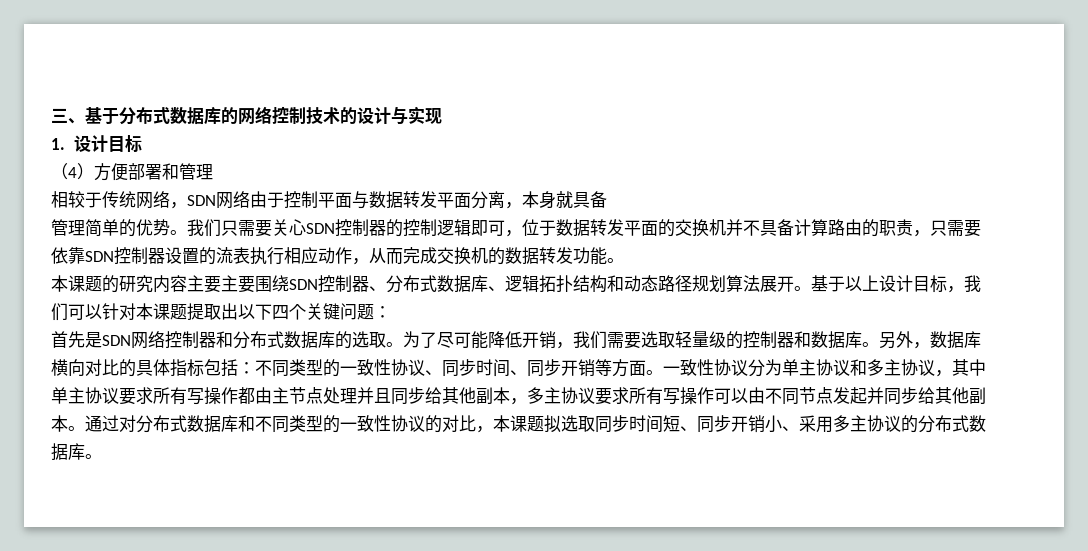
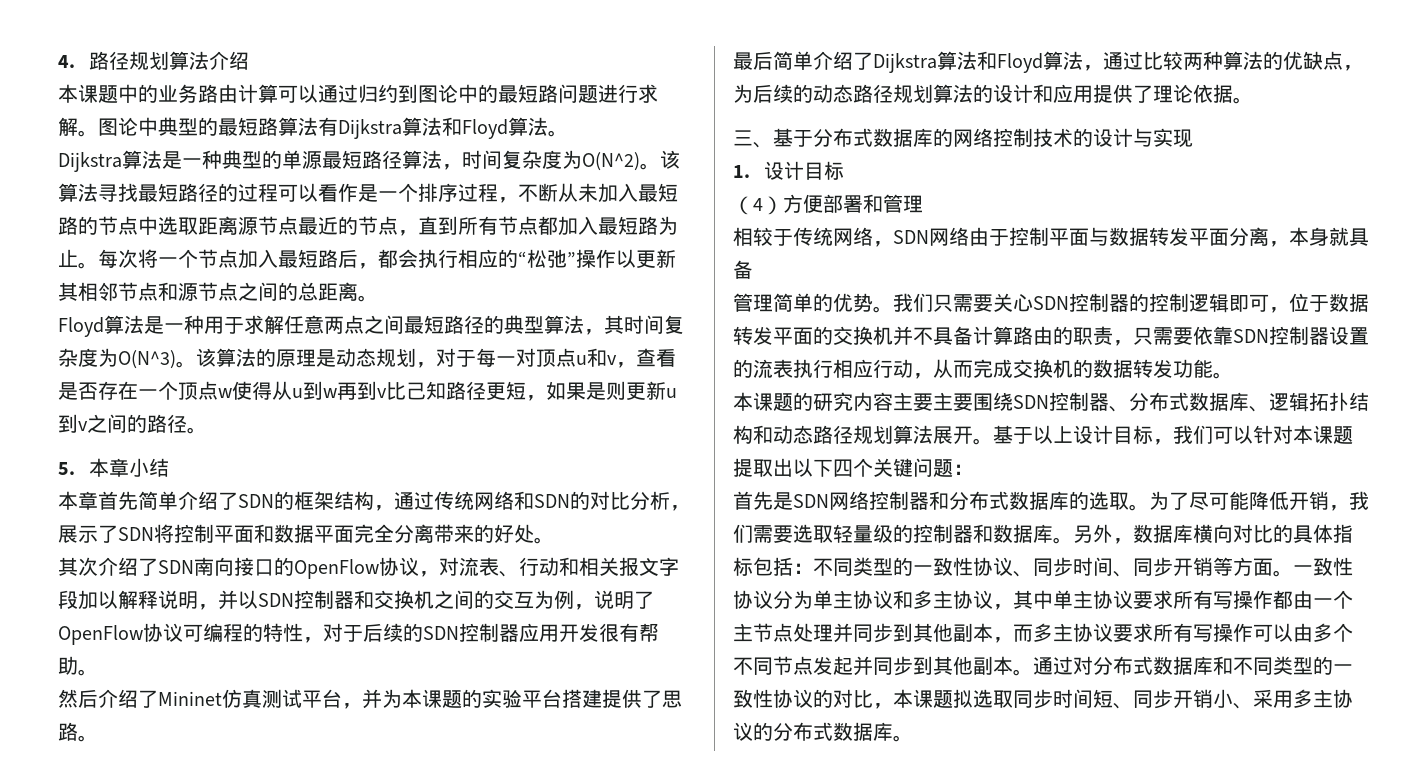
+ 4.路径规划算法介绍
+ 本课题中的业务路由计算可以通过归约到图论中的最短路问题进行求解。图论中典型的最短路算法有Dijkstra算法和Floyd算法。
+ Dijkstra算法是一种典型的单源最短路径算法，时间复杂度为O(N^2)。该算法寻找最短路径的过程可以看作是一个排序过程，不断从未加入最短路的节点中选取距离源节点最近的节点，直到所有节点都加入最短路为止。每次将一个节点加入最短路后，都会执行相应的“松弛”操作以更新其相邻节点和源节点之间的总距离。
+ Floyd算法是一种用于求解任意两点之间最短路径的典型算法，其时间复杂度为O(N^3)。该算法的原理是动态规划，对于每一对顶点u和v，查看是否存在一个顶点w使得从u到w再到v比己知路径更短，如果是则更新u到v之间的路径。
+ 5.本章小结
+ 本章首先简单介绍了SDN的框架结构，通过传统网络和SDN的对比分析，展示了SDN将控制平面和数据平面完全分离带来的好处。
+ 其次介绍了SDN南向接口的OpenFlow协议，对流表、行动和相关报文字段加以解释说明，并以SDN控制器和交换机之间的交互为例，说明了OpenFlow协议可编程的特性，对于后续的SDN控制器应用开发很有帮助。
+ 然后介绍了Mininet仿真测试平台，并为本课题的实验平台搭建提供了思路。
+ 最后简单介绍了Dijkstra算法和Floyd算法，通过比较两种算法的优缺点，为后续的动态路径规划算法的设计和应用提供了理论依据。
- 我们只需要关心SDN控制器的控制逻辑即可，位于数据转发平面的交换机并不具备计算路由的职责，只需要依靠SDN控制器设置的流表执行相应动作，从而完成交换机的数据转发功能。
+ 我们只需要关心SDN控制器的控制逻辑即可，位于数据转发平面的交换机并不具备计算路由的职责，只需要依靠SDN控制器设置的流表执行相应行动，从而完成交换机的数据转发功能。
- 一致性协议分为单主协议和多主协议，其中单主协议要求所有写操作都由主节点处理并且同步给其他副本，多主协议要求所有写操作可以由不同节点发起并同步给其他副本。
+ 一致性协议分为单主协议和多主协议，其中单主协议要求所有写操作都由一个主节点处理并同步到其他副本，而多主协议要求所有写操作可以由多个不同节点发起并同步到其他副本。

